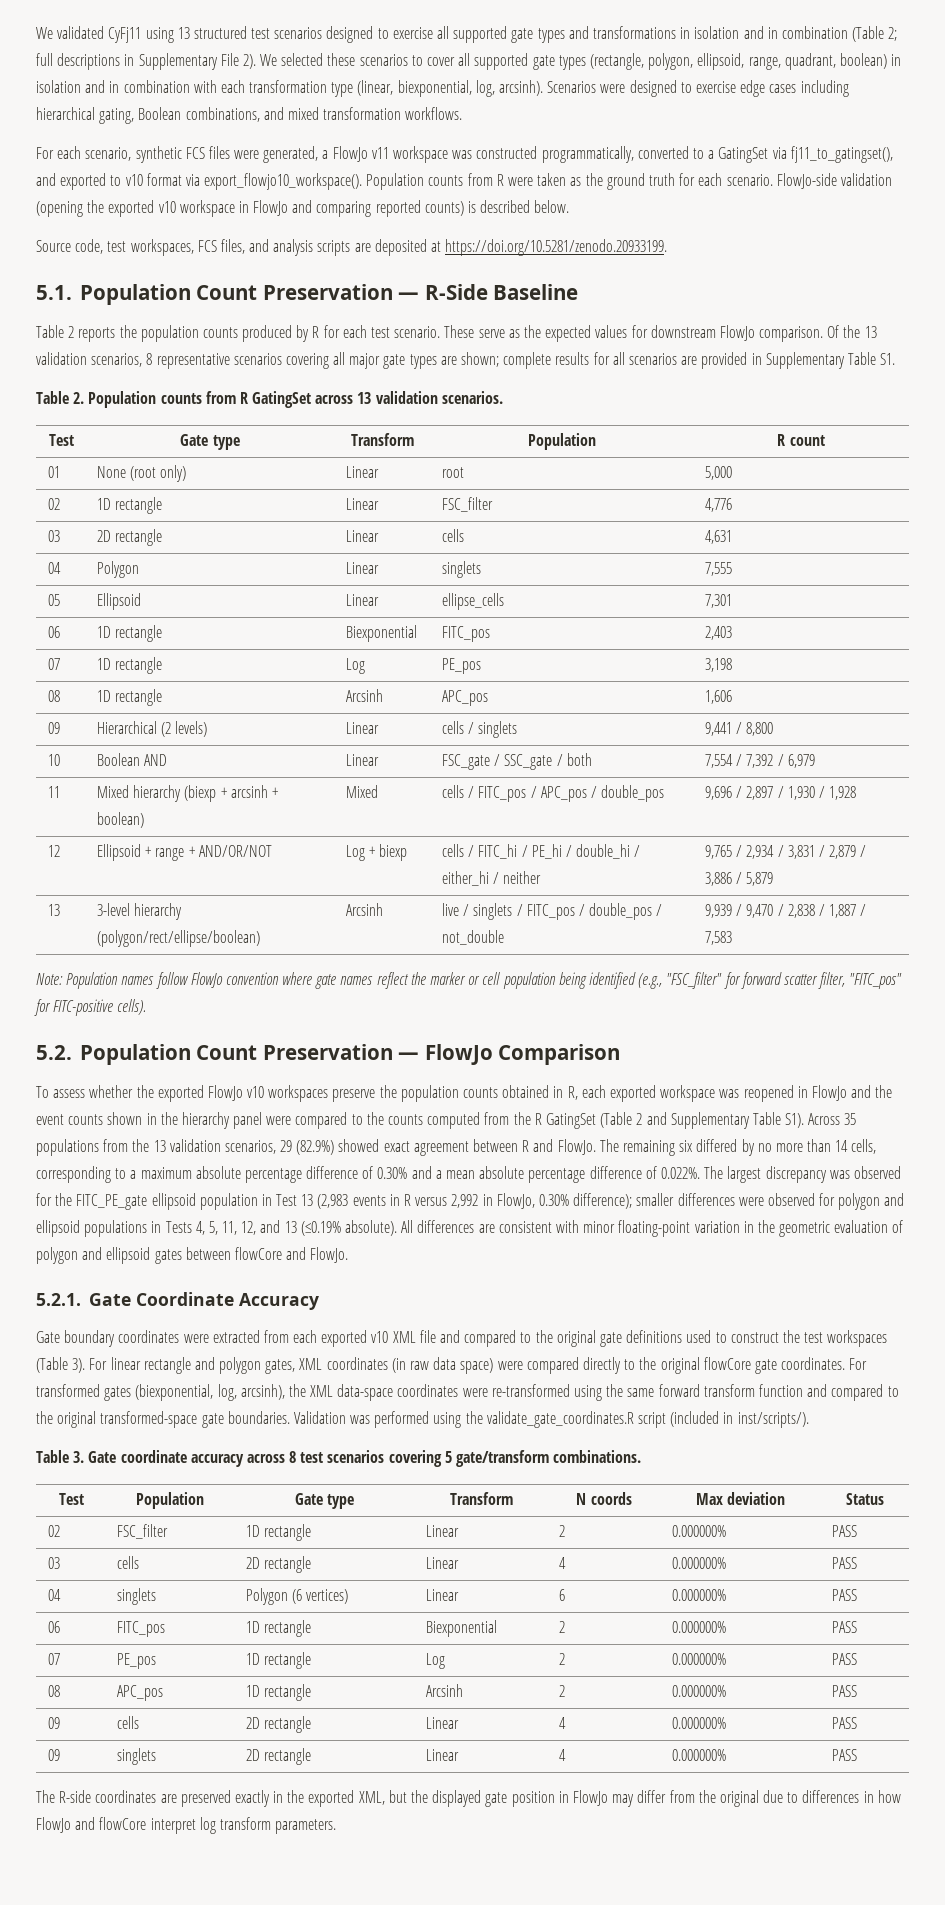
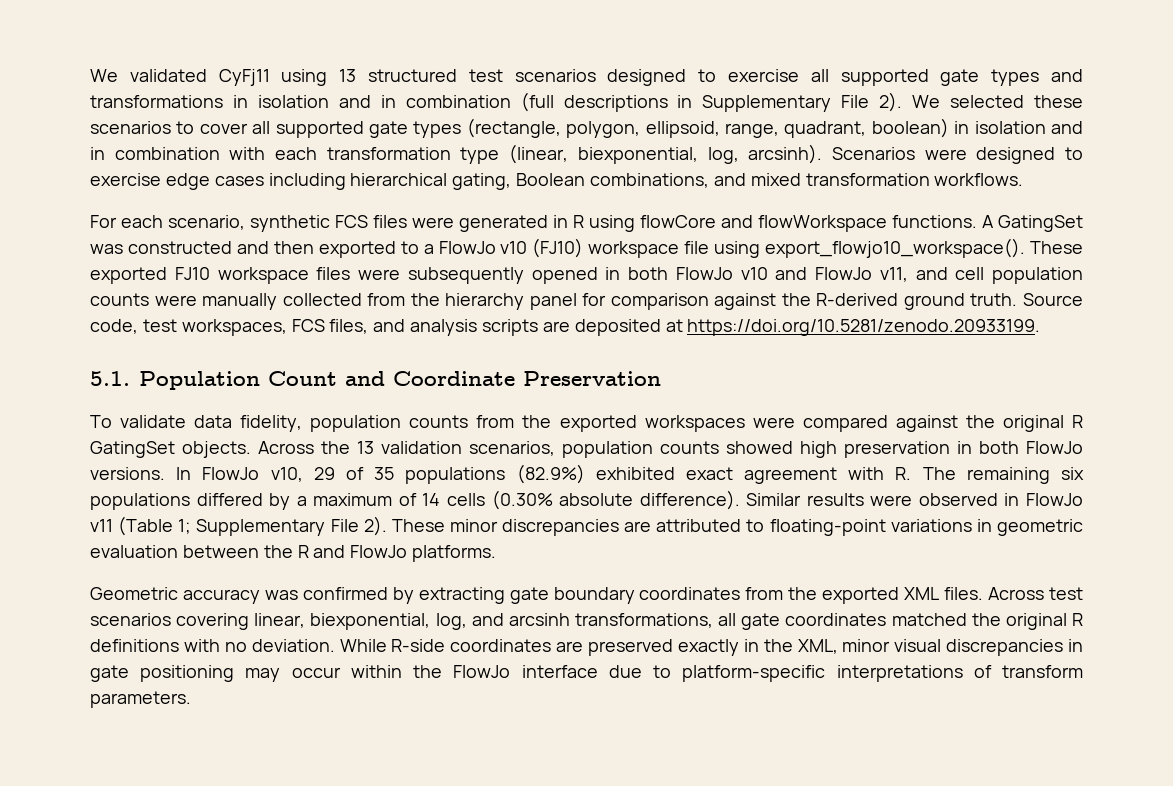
- We validated CyFj11 using 13 structured test scenarios designed to exercise all supported gate types and transformations in isolation and in combination (Table 2; full descriptions in Supplementary File 2).
+ We validated CyFj11 using 13 structured test scenarios designed to exercise all supported gate types and transformations in isolation and in combination (full descriptions in Supplementary File 2).
- For each scenario, synthetic FCS files were generated, a FlowJo v11 workspace was constructed programmatically, converted to a GatingSet via fj11_to_gatingset(), and exported to v10 format via export_flowjo10_workspace(). Population counts from R were taken as the ground truth for each scenario. FlowJo-side validation (opening the exported v10 workspace in FlowJo and comparing reported counts) is described below.
- Source code, test workspaces, FCS files, and analysis scripts are deposited at https://doi.org/10.5281/zenodo.20933199.
+ For each scenario, synthetic FCS files were generated in R using flowCore and flowWorkspace functions. A GatingSet was constructed and then exported to a FlowJo v10 (FJ10) workspace file using export_flowjo10_workspace(). These exported FJ10 workspace files were subsequently opened in both FlowJo v10 and FlowJo v11, and cell population counts were manually collected from the hierarchy panel for comparison against the R-derived ground truth. Source code, test workspaces, FCS files, and analysis scripts are deposited at https://doi.org/10.5281/zenodo.20933199.
- 5.1. Population Count Preservation — R-Side Baseline
- Table 2 reports the population counts produced by R for each test scenario. These serve as the expected values for downstream FlowJo comparison. Of the 13 validation scenarios, 8 representative scenarios covering all major gate types are shown; complete results for all scenarios are provided in Supplementary Table S1.
- Table 2. Population counts from R GatingSet across 13 validation scenarios.
- Test | Gate type | Transform | Population | R count
- 01 | None (root only) | Linear | root | 5,000
- 02 | 1D rectangle | Linear | FSC_filter | 4,776
- 03 | 2D rectangle | Linear | cells | 4,631
- 04 | Polygon | Linear | singlets | 7,555
- 05 | Ellipsoid | Linear | ellipse_cells | 7,301
- 06 | 1D rectangle | Biexponential | FITC_pos | 2,403
- 07 | 1D rectangle | Log | PE_pos | 3,198
- 08 | 1D rectangle | Arcsinh | APC_pos | 1,606
- 09 | Hierarchical (2 levels) | Linear | cells / singlets | 9,441 / 8,800
- 10 | Boolean AND | Linear | FSC_gate / SSC_gate / both | 7,554 / 7,392 / 6,979
- 11 | Mixed hierarchy (biexp + arcsinh + boolean) | Mixed | cells / FITC_pos / APC_pos / double_pos | 9,696 / 2,897 / 1,930 / 1,928
- 12 | Ellipsoid + range + AND/OR/NOT | Log + biexp | cells / FITC_hi / PE_hi / double_hi / either_hi / neither | 9,765 / 2,934 / 3,831 / 2,879 / 3,886 / 5,879
- 13 | 3-level hierarchy (polygon/rect/ellipse/boolean) | Arcsinh | live / singlets / FITC_pos / double_pos / not_double | 9,939 / 9,470 / 2,838 / 1,887 / 7,583
- Note: Population names follow FlowJo convention where gate names reflect the marker or cell population being identified (e.g., "FSC_filter" for forward scatter filter, "FITC_pos" for FITC-positive cells).
- 5.2. Population Count Preservation — FlowJo Comparison
- To assess whether the exported FlowJo v10 workspaces preserve the population counts obtained in R, each exported workspace was reopened in FlowJo and the event counts shown in the hierarchy panel were compared to the counts computed from the R GatingSet (Table 2 and Supplementary Table S1). Across 35 populations from the 13 validation scenarios, 29 (82.9%) showed exact agreement between R and FlowJo. The remaining six differed by no more than 14 cells, corresponding to a maximum absolute percentage difference of 0.30% and a mean absolute percentage difference of 0.022%. The largest discrepancy was observed for the FITC_PE_gate ellipsoid population in Test 13 (2,983 events in R versus 2,992 in FlowJo, 0.30% difference); smaller differences were observed for polygon and ellipsoid populations in Tests 4, 5, 11, 12, and 13 (≤0.19% absolute). All differences are consistent with minor floating-point variation in the geometric evaluation of polygon and ellipsoid gates between flowCore and FlowJo.
- 5.2.1. Gate Coordinate Accuracy
- Gate boundary coordinates were extracted from each exported v10 XML file and compared to the original gate definitions used to construct the test workspaces (Table 3). For linear rectangle and polygon gates, XML coordinates (in raw data space) were compared directly to the original flowCore gate coordinates. For transformed gates (biexponential, log, arcsinh), the XML data-space coordinates were re-transformed using the same forward transform function and compared to the original transformed-space gate boundaries. Validation was performed using the validate_gate_coordinates.R script (included in inst/scripts/).
- Table 3. Gate coordinate accuracy across 8 test scenarios covering 5 gate/transform combinations.
- Test | Population | Gate type | Transform | N coords | Max deviation | Status
- 02 | FSC_filter | 1D rectangle | Linear | 2 | 0.000000% | PASS
- 03 | cells | 2D rectangle | Linear | 4 | 0.000000% | PASS
- 04 | singlets | Polygon (6 vertices) | Linear | 6 | 0.000000% | PASS
- 06 | FITC_pos | 1D rectangle | Biexponential | 2 | 0.000000% | PASS
- 07 | PE_pos | 1D rectangle | Log | 2 | 0.000000% | PASS
- 08 | APC_pos | 1D rectangle | Arcsinh | 2 | 0.000000% | PASS
- 09 | cells | 2D rectangle | Linear | 4 | 0.000000% | PASS
- 09 | singlets | 2D rectangle | Linear | 4 | 0.000000% | PASS
- The R-side coordinates are preserved exactly in the exported XML, but the displayed gate position in FlowJo may differ from the original due to differences in how FlowJo and flowCore interpret log transform parameters.
+ 5.1. Population Count and Coordinate Preservation
+ To validate data fidelity, population counts from the exported workspaces were compared against the original R GatingSet objects. Across the 13 validation scenarios, population counts showed high preservation in both FlowJo versions. In FlowJo v10, 29 of 35 populations (82.9%) exhibited exact agreement with R. The remaining six populations differed by a maximum of 14 cells (0.30% absolute difference). Similar results were observed in FlowJo v11 (Table 1; Supplementary File 2). These minor discrepancies are attributed to floating-point variations in geometric evaluation between the R and FlowJo platforms.
+ Geometric accuracy was confirmed by extracting gate boundary coordinates from the exported XML files. Across test scenarios covering linear, biexponential, log, and arcsinh transformations, all gate coordinates matched the original R definitions with no deviation. While R-side coordinates are preserved exactly in the XML, minor visual discrepancies in gate positioning may occur within the FlowJo interface due to platform-specific interpretations of transform parameters.

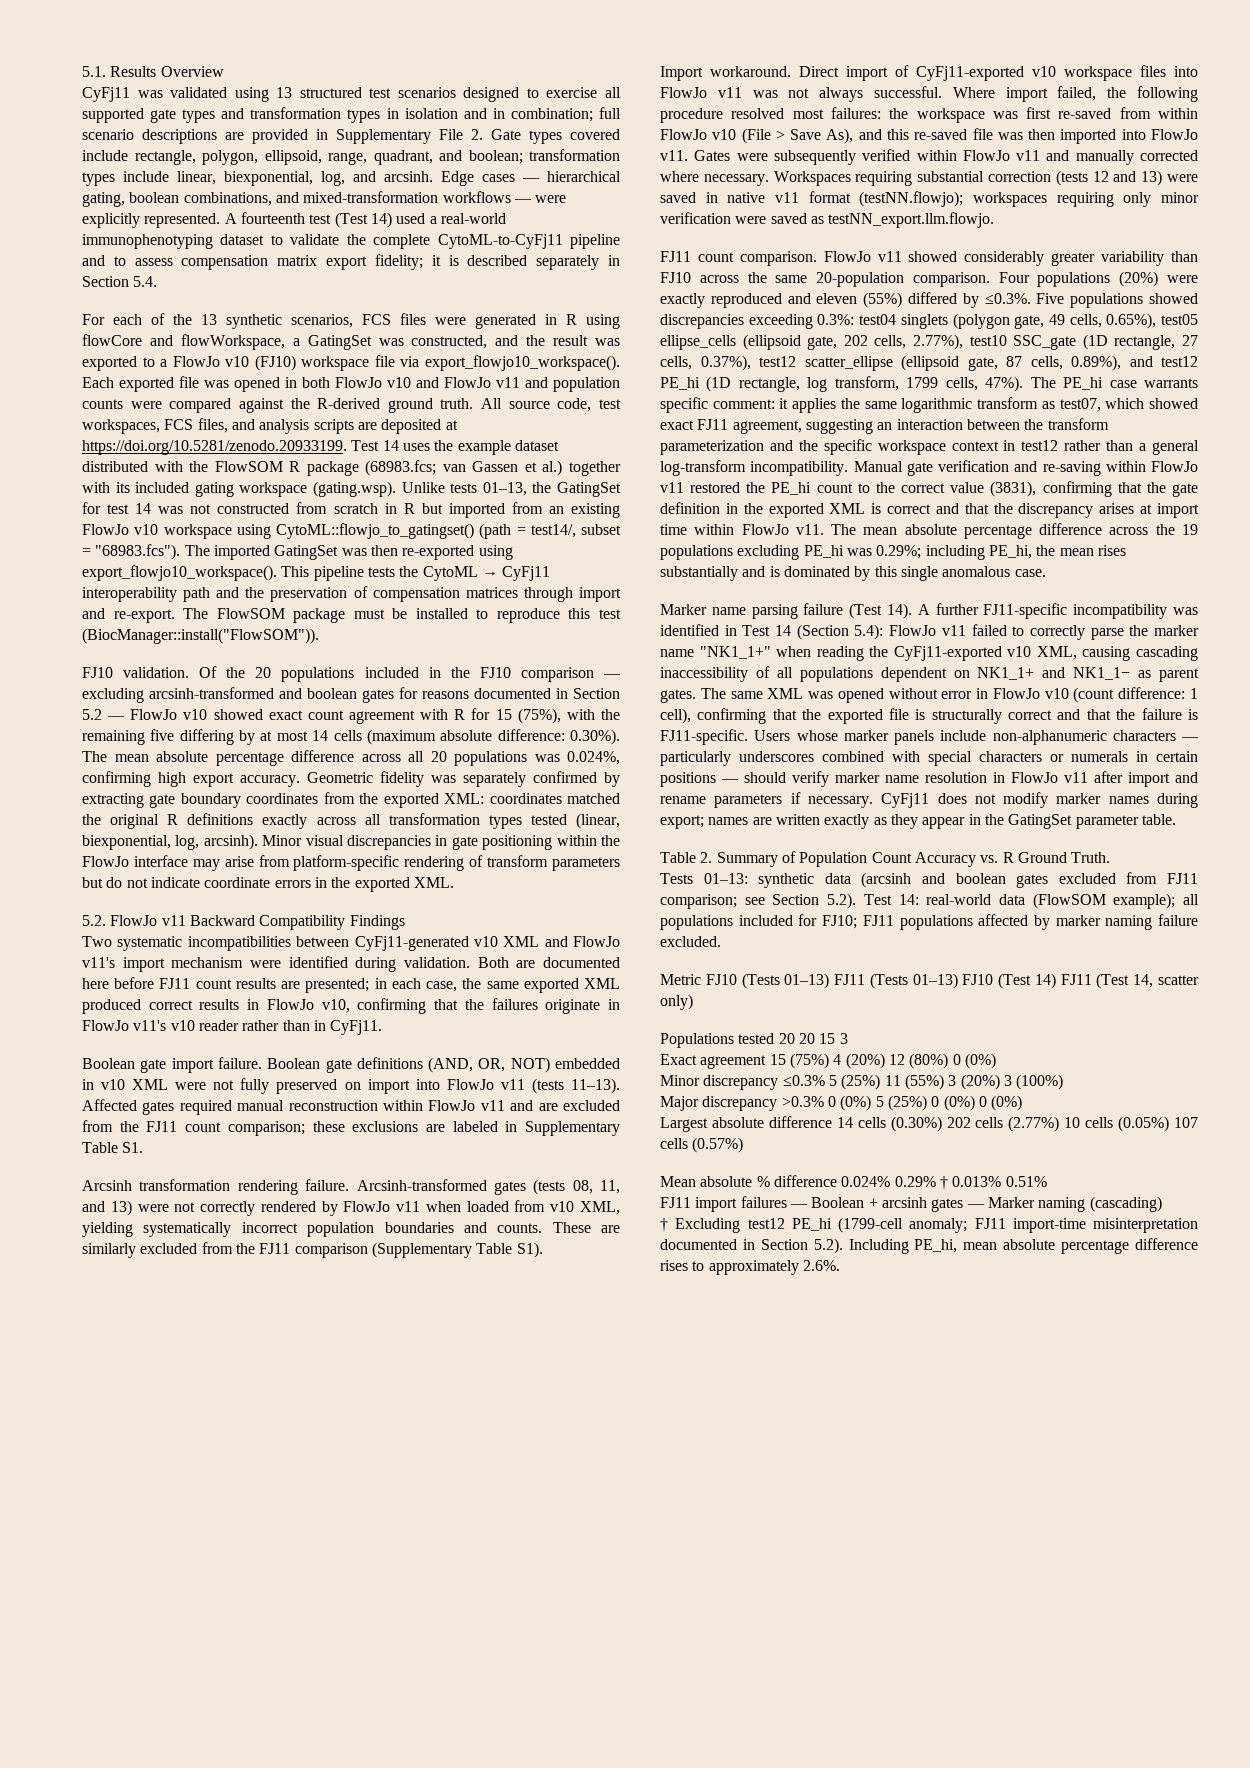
- We validated CyFj11 using 13 structured test scenarios designed to exercise all supported gate types and transformations in isolation and in combination (full descriptions in Supplementary File 2). We selected these scenarios to cover all supported gate types (rectangle, polygon, ellipsoid, range, quadrant, boolean) in isolation and in combination with each transformation type (linear, biexponential, log, arcsinh). Scenarios were designed to exercise edge cases including hierarchical gating, Boolean combinations, and mixed transformation workflows.
- For each scenario, synthetic FCS files were generated in R using flowCore and flowWorkspace functions. A GatingSet was constructed and then exported to a FlowJo v10 (FJ10) workspace file using export_flowjo10_workspace(). These exported FJ10 workspace files were subsequently opened in both FlowJo v10 and FlowJo v11, and cell population counts were manually collected from the hierarchy panel for comparison against the R-derived ground truth.
+ 5.1. Results Overview
+ CyFj11 was validated using 13 structured test scenarios designed to exercise all supported gate types and transformation types in isolation and in combination; full scenario descriptions are provided in Supplementary File 2. Gate types covered include rectangle, polygon, ellipsoid, range, quadrant, and boolean; transformation types include linear, biexponential, log, and arcsinh. Edge cases — hierarchical gating, boolean combinations, and mixed-transformation workflows — were explicitly represented. A fourteenth test (Test 14) used a real-world immunophenotyping dataset to validate the complete CytoML-to-CyFj11 pipeline and to assess compensation matrix export fidelity; it is described separately in Section 5.4.
+ For each of the 13 synthetic scenarios, FCS files were generated in R using flowCore and flowWorkspace, a GatingSet was constructed, and the result was exported to a FlowJo v10 (FJ10) workspace file via export_flowjo10_workspace(). Each exported file was opened in both FlowJo v10 and FlowJo v11 and population counts were compared against the R-derived ground truth.
- Source code, test workspaces, FCS files, and analysis scripts are deposited at https://doi.org/10.5281/zenodo.20933199.
- 5.1. Population Count and Coordinate Preservation
- To validate data fidelity, population counts from the exported workspaces were compared against the original R GatingSet objects. Across the 13 validation scenarios, population counts showed high preservation in both FlowJo versions. In FlowJo v10, 29 of 35 populations (82.9%) exhibited exact agreement with R. The remaining six populations differed by a maximum of 14 cells (0.30% absolute difference). Similar results were observed in FlowJo v11 (Table 1; Supplementary File 2). These minor discrepancies are attributed to floating-point variations in geometric evaluation between the R and FlowJo platforms.
- Geometric accuracy was confirmed by extracting gate boundary coordinates from the exported XML files. Across test scenarios covering linear, biexponential, log, and arcsinh transformations, all gate coordinates matched the original R definitions with no deviation. While R-side coordinates are preserved exactly in the XML, minor visual discrepancies in gate positioning may occur within the FlowJo interface due to platform-specific interpretations of transform parameters.
+ All source code, test workspaces, FCS files, and analysis scripts are deposited at https://doi.org/10.5281/zenodo.20933199. Test 14 uses the example dataset distributed with the FlowSOM R package (68983.fcs; van Gassen et al.) together with its included gating workspace (gating.wsp). Unlike tests 01–13, the GatingSet for test 14 was not constructed from scratch in R but imported from an existing FlowJo v10 workspace using CytoML::flowjo_to_gatingset() (path = test14/, subset = "68983.fcs"). The imported GatingSet was then re-exported using export_flowjo10_workspace(). This pipeline tests the CytoML → CyFj11 interoperability path and the preservation of compensation matrices through import and re-export. The FlowSOM package must be installed to reproduce this test (BiocManager::install("FlowSOM")).
+ FJ10 validation. Of the 20 populations included in the FJ10 comparison — excluding arcsinh-transformed and boolean gates for reasons documented in Section 5.2 — FlowJo v10 showed exact count agreement with R for 15 (75%), with the remaining five differing by at most 14 cells (maximum absolute difference: 0.30%). The mean absolute percentage difference across all 20 populations was 0.024%, confirming high export accuracy. Geometric fidelity was separately confirmed by extracting gate boundary coordinates from the exported XML: coordinates matched the original R definitions exactly across all transformation types tested (linear, biexponential, log, arcsinh). Minor visual discrepancies in gate positioning within the FlowJo interface may arise from platform-specific rendering of transform parameters but do not indicate coordinate errors in the exported XML.
+ 5.2. FlowJo v11 Backward Compatibility Findings
+ Two systematic incompatibilities between CyFj11-generated v10 XML and FlowJo v11's import mechanism were identified during validation. Both are documented here before FJ11 count results are presented; in each case, the same exported XML produced correct results in FlowJo v10, confirming that the failures originate in FlowJo v11's v10 reader rather than in CyFj11.
+ Boolean gate import failure. Boolean gate definitions (AND, OR, NOT) embedded in v10 XML were not fully preserved on import into FlowJo v11 (tests 11–13). Affected gates required manual reconstruction within FlowJo v11 and are excluded from the FJ11 count comparison; these exclusions are labeled in Supplementary Table S1.
+ Arcsinh transformation rendering failure. Arcsinh-transformed gates (tests 08, 11, and 13) were not correctly rendered by FlowJo v11 when loaded from v10 XML, yielding systematically incorrect population boundaries and counts. These are similarly excluded from the FJ11 comparison (Supplementary Table S1).
+ Import workaround. Direct import of CyFj11-exported v10 workspace files into FlowJo v11 was not always successful. Where import failed, the following procedure resolved most failures: the workspace was first re-saved from within FlowJo v10 (File > Save As), and this re-saved file was then imported into FlowJo v11. Gates were subsequently verified within FlowJo v11 and manually corrected where necessary. Workspaces requiring substantial correction (tests 12 and 13) were saved in native v11 format (testNN.flowjo); workspaces requiring only minor verification were saved as testNN_export.llm.flowjo.
+ FJ11 count comparison. FlowJo v11 showed considerably greater variability than FJ10 across the same 20-population comparison. Four populations (20%) were exactly reproduced and eleven (55%) differed by ≤0.3%. Five populations showed discrepancies exceeding 0.3%: test04 singlets (polygon gate, 49 cells, 0.65%), test05 ellipse_cells (ellipsoid gate, 202 cells, 2.77%), test10 SSC_gate (1D rectangle, 27 cells, 0.37%), test12 scatter_ellipse (ellipsoid gate, 87 cells, 0.89%), and test12 PE_hi (1D rectangle, log transform, 1799 cells, 47%). The PE_hi case warrants specific comment: it applies the same logarithmic transform as test07, which showed exact FJ11 agreement, suggesting an interaction between the transform parameterization and the specific workspace context in test12 rather than a general log-transform incompatibility. Manual gate verification and re-saving within FlowJo v11 restored the PE_hi count to the correct value (3831), confirming that the gate definition in the exported XML is correct and that the discrepancy arises at import time within FlowJo v11. The mean absolute percentage difference across the 19 populations excluding PE_hi was 0.29%; including PE_hi, the mean rises substantially and is dominated by this single anomalous case.
+ Marker name parsing failure (Test 14). A further FJ11-specific incompatibility was identified in Test 14 (Section 5.4): FlowJo v11 failed to correctly parse the marker name "NK1_1+" when reading the CyFj11-exported v10 XML, causing cascading inaccessibility of all populations dependent on NK1_1+ and NK1_1− as parent gates. The same XML was opened without error in FlowJo v10 (count difference: 1 cell), confirming that the exported file is structurally correct and that the failure is FJ11-specific. Users whose marker panels include non-alphanumeric characters — particularly underscores combined with special characters or numerals in certain positions — should verify marker name resolution in FlowJo v11 after import and rename parameters if necessary. CyFj11 does not modify marker names during export; names are written exactly as they appear in the GatingSet parameter table.
+ Table 2. Summary of Population Count Accuracy vs. R Ground Truth.
+ Tests 01–13: synthetic data (arcsinh and boolean gates excluded from FJ11 comparison; see Section 5.2). Test 14: real-world data (FlowSOM example); all populations included for FJ10; FJ11 populations affected by marker naming failure excluded.
+ Metric FJ10 (Tests 01–13) FJ11 (Tests 01–13) FJ10 (Test 14) FJ11 (Test 14, scatter only)
+ Populations tested 20 20 15 3
+ Exact agreement 15 (75%) 4 (20%) 12 (80%) 0 (0%)
+ Minor discrepancy ≤0.3% 5 (25%) 11 (55%) 3 (20%) 3 (100%)
+ Major discrepancy >0.3% 0 (0%) 5 (25%) 0 (0%) 0 (0%)
+ Largest absolute difference 14 cells (0.30%) 202 cells (2.77%) 10 cells (0.05%) 107 cells (0.57%)
+ Mean absolute % difference 0.024% 0.29% † 0.013% 0.51%
+ FJ11 import failures — Boolean + arcsinh gates — Marker naming (cascading)
+ † Excluding test12 PE_hi (1799-cell anomaly; FJ11 import-time misinterpretation documented in Section 5.2). Including PE_hi, mean absolute percentage difference rises to approximately 2.6%.

